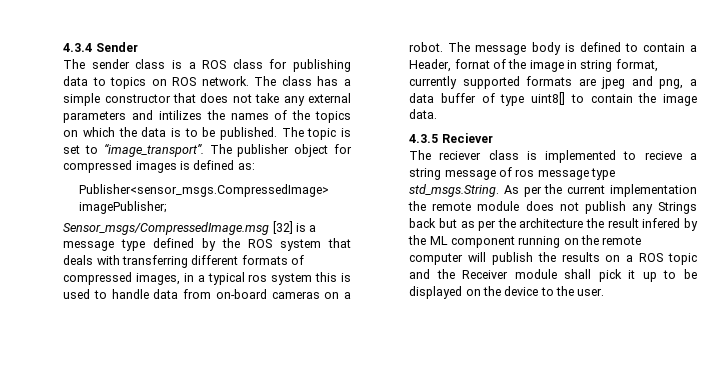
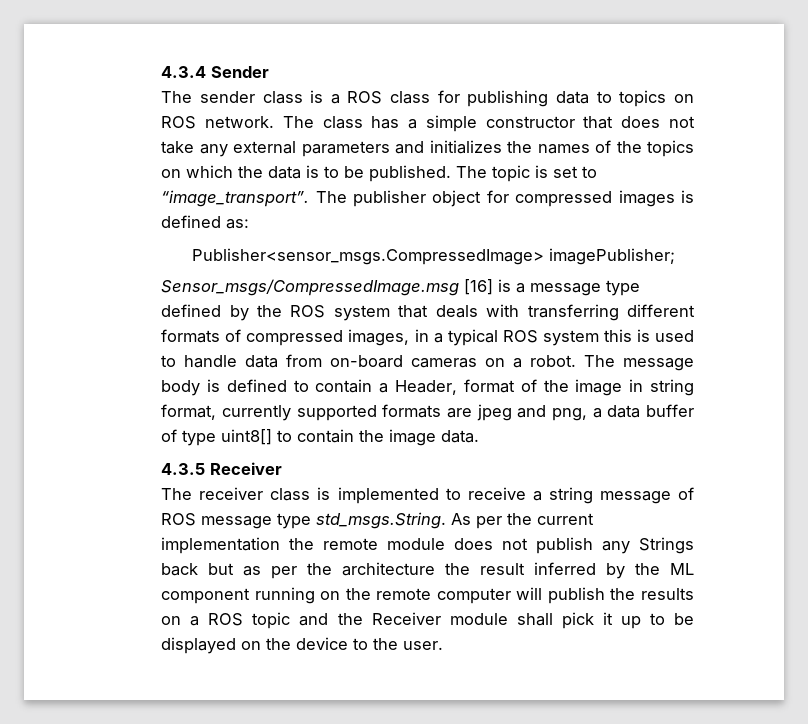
- The class has a simple constructor that does not take any external parameters and intilizes the names of the topics on which the data is to be published.
+ The class has a simple constructor that does not take any external parameters and initializes the names of the topics on which the data is to be published.
- Sensor_msgs/CompressedImage.msg [32] is a message type defined by the ROS system that deals with transferring different formats of compressed images, in a typical ros system this is used to handle data from on-board cameras on a robot.
+ Sensor_msgs/CompressedImage.msg [16] is a message type defined by the ROS system that deals with transferring different formats of compressed images, in a typical ROS system this is used to handle data from on-board cameras on a robot.
- The message body is defined to contain a Header, fornat of the image in string format, currently supported formats are jpeg and png, a data buffer of type uint8[] to contain the image data.
+ The message body is defined to contain a Header, format of the image in string format, currently supported formats are jpeg and png, a data buffer of type uint8[] to contain the image data.
- 4.3.5 Reciever
- The reciever class is implemented to recieve a string message of ros message type std_msgs.String. As per the current implementation the remote module does not publish any Strings back but as per the architecture the result infered by the ML component running on the remote computer will publish the results on a ROS topic and the Receiver module shall pick it up to be displayed on the device to the user.
+ 4.3.5 Receiver
+ The receiver class is implemented to receive a string message of ROS message type std_msgs.String. As per the current implementation the remote module does not publish any Strings back but as per the architecture the result inferred by the ML component running on the remote computer will publish the results on a ROS topic and the Receiver module shall pick it up to be displayed on the device to the user.

